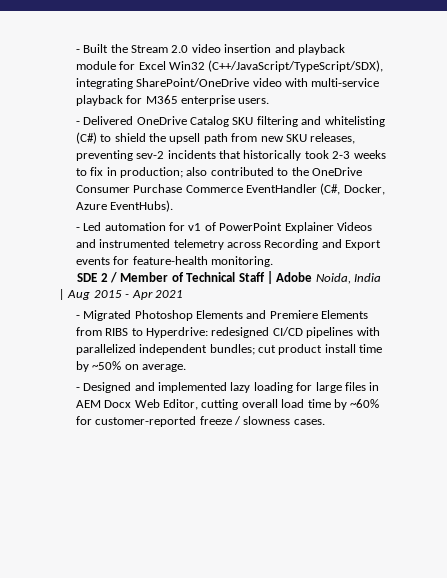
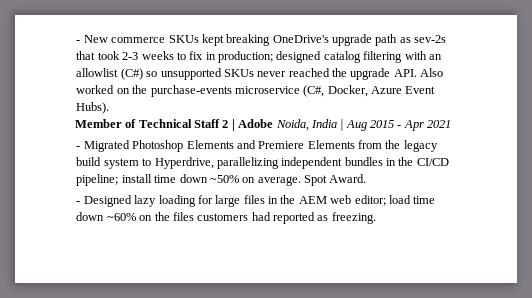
- - Built the Stream 2.0 video insertion and playback module for Excel Win32 (C++/JavaScript/TypeScript/SDX), integrating SharePoint/OneDrive video with multi-service playback for M365 enterprise users.
- - Delivered OneDrive Catalog SKU filtering and whitelisting (C#) to shield the upsell path from new SKU releases, preventing sev-2 incidents that historically took 2-3 weeks to fix in production; also contributed to the OneDrive Consumer Purchase Commerce EventHandler (C#, Docker, Azure EventHubs).
- - Led automation for v1 of PowerPoint Explainer Videos and instrumented telemetry across Recording and Export events for feature-health monitoring.
- SDE 2 / Member of Technical Staff | Adobe Noida, India | Aug 2015 - Apr 2021
+ - New commerce SKUs kept breaking OneDrive's upgrade path as sev-2s that took 2-3 weeks to fix in production; designed catalog filtering with an allowlist (C#) so unsupported SKUs never reached the upgrade API. Also worked on the purchase-events microservice (C#, Docker, Azure Event Hubs).
+ Member of Technical Staff 2 | Adobe Noida, India | Aug 2015 - Apr 2021
- - Migrated Photoshop Elements and Premiere Elements from RIBS to Hyperdrive: redesigned CI/CD pipelines with parallelized independent bundles; cut product install time by ~50% on average.
+ - Migrated Photoshop Elements and Premiere Elements from the legacy build system to Hyperdrive, parallelizing independent bundles in the CI/CD pipeline; install time down ~50% on average. Spot Award.
- - Designed and implemented lazy loading for large files in AEM Docx Web Editor, cutting overall load time by ~60% for customer-reported freeze / slowness cases.
+ - Designed lazy loading for large files in the AEM web editor; load time down ~60% on the files customers had reported as freezing.

